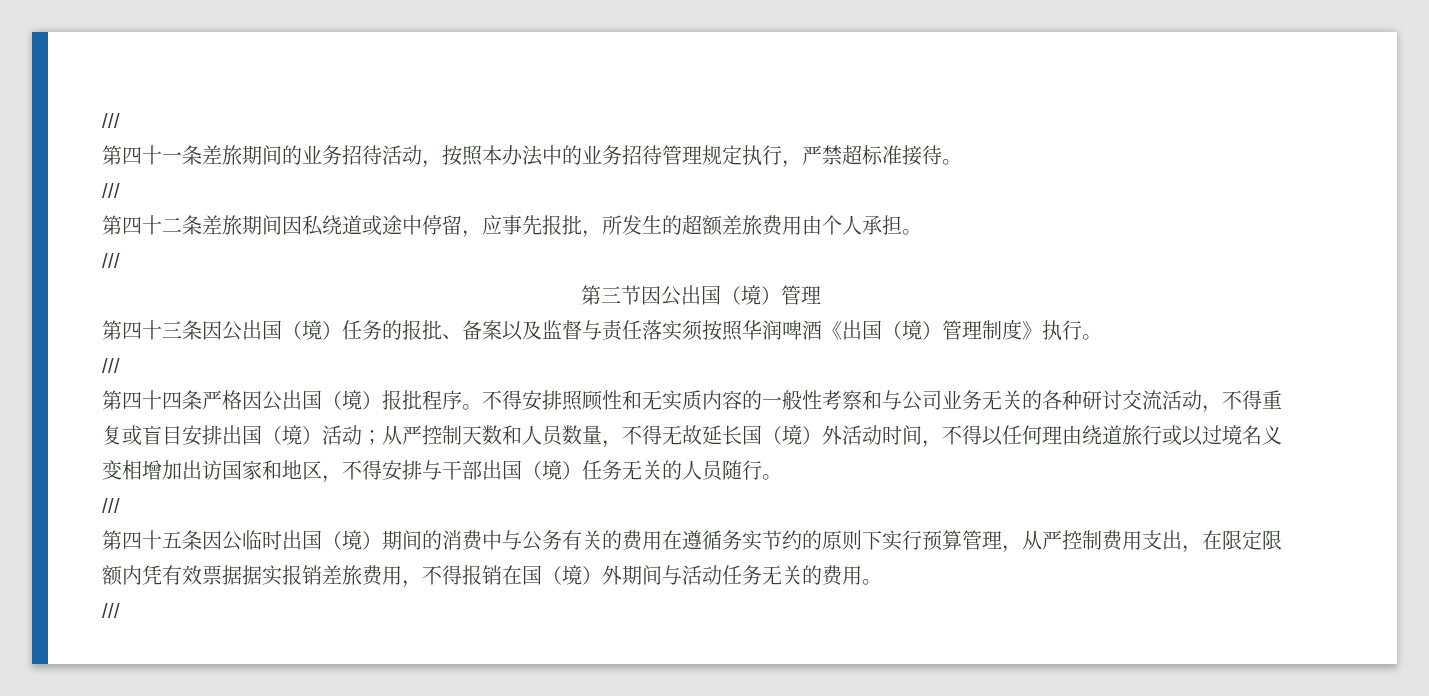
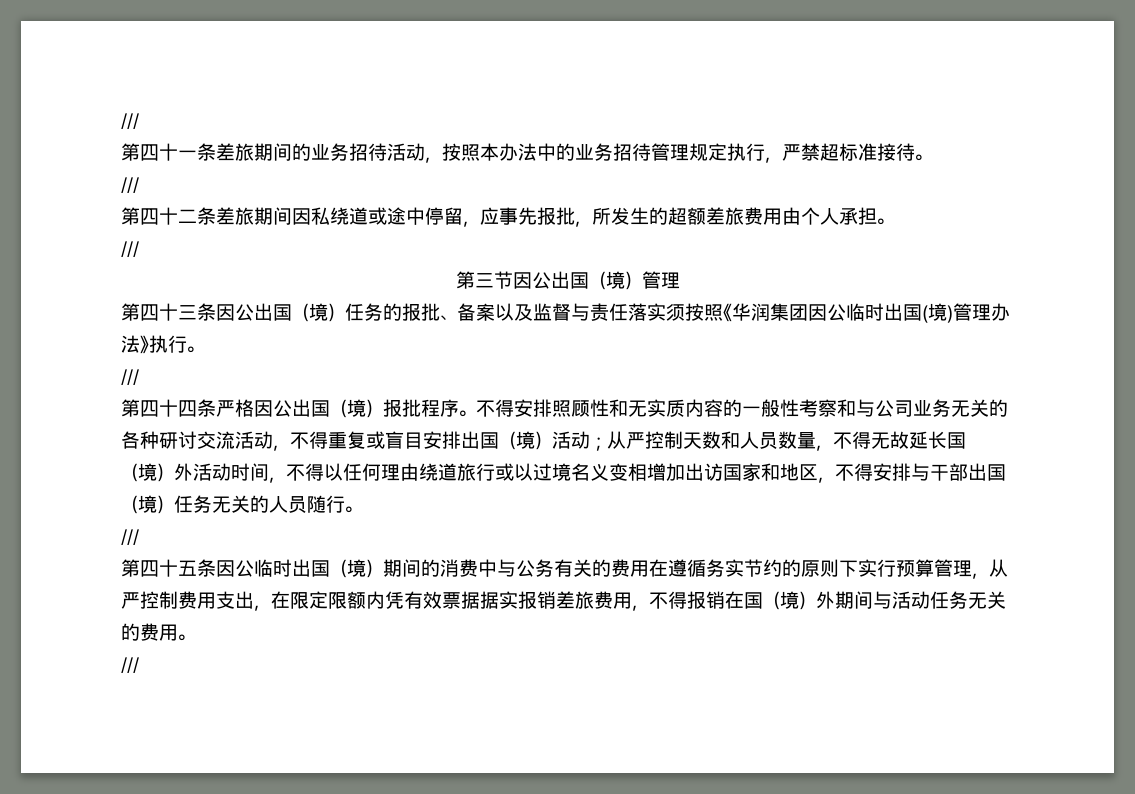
- 第四十三条因公出国（境）任务的报批、备案以及监督与责任落实须按照华润啤酒《出国（境）管理制度》执行。
+ 第四十三条因公出国（境）任务的报批、备案以及监督与责任落实须按照《华润集团因公临时出国(境)管理办法》执行。

